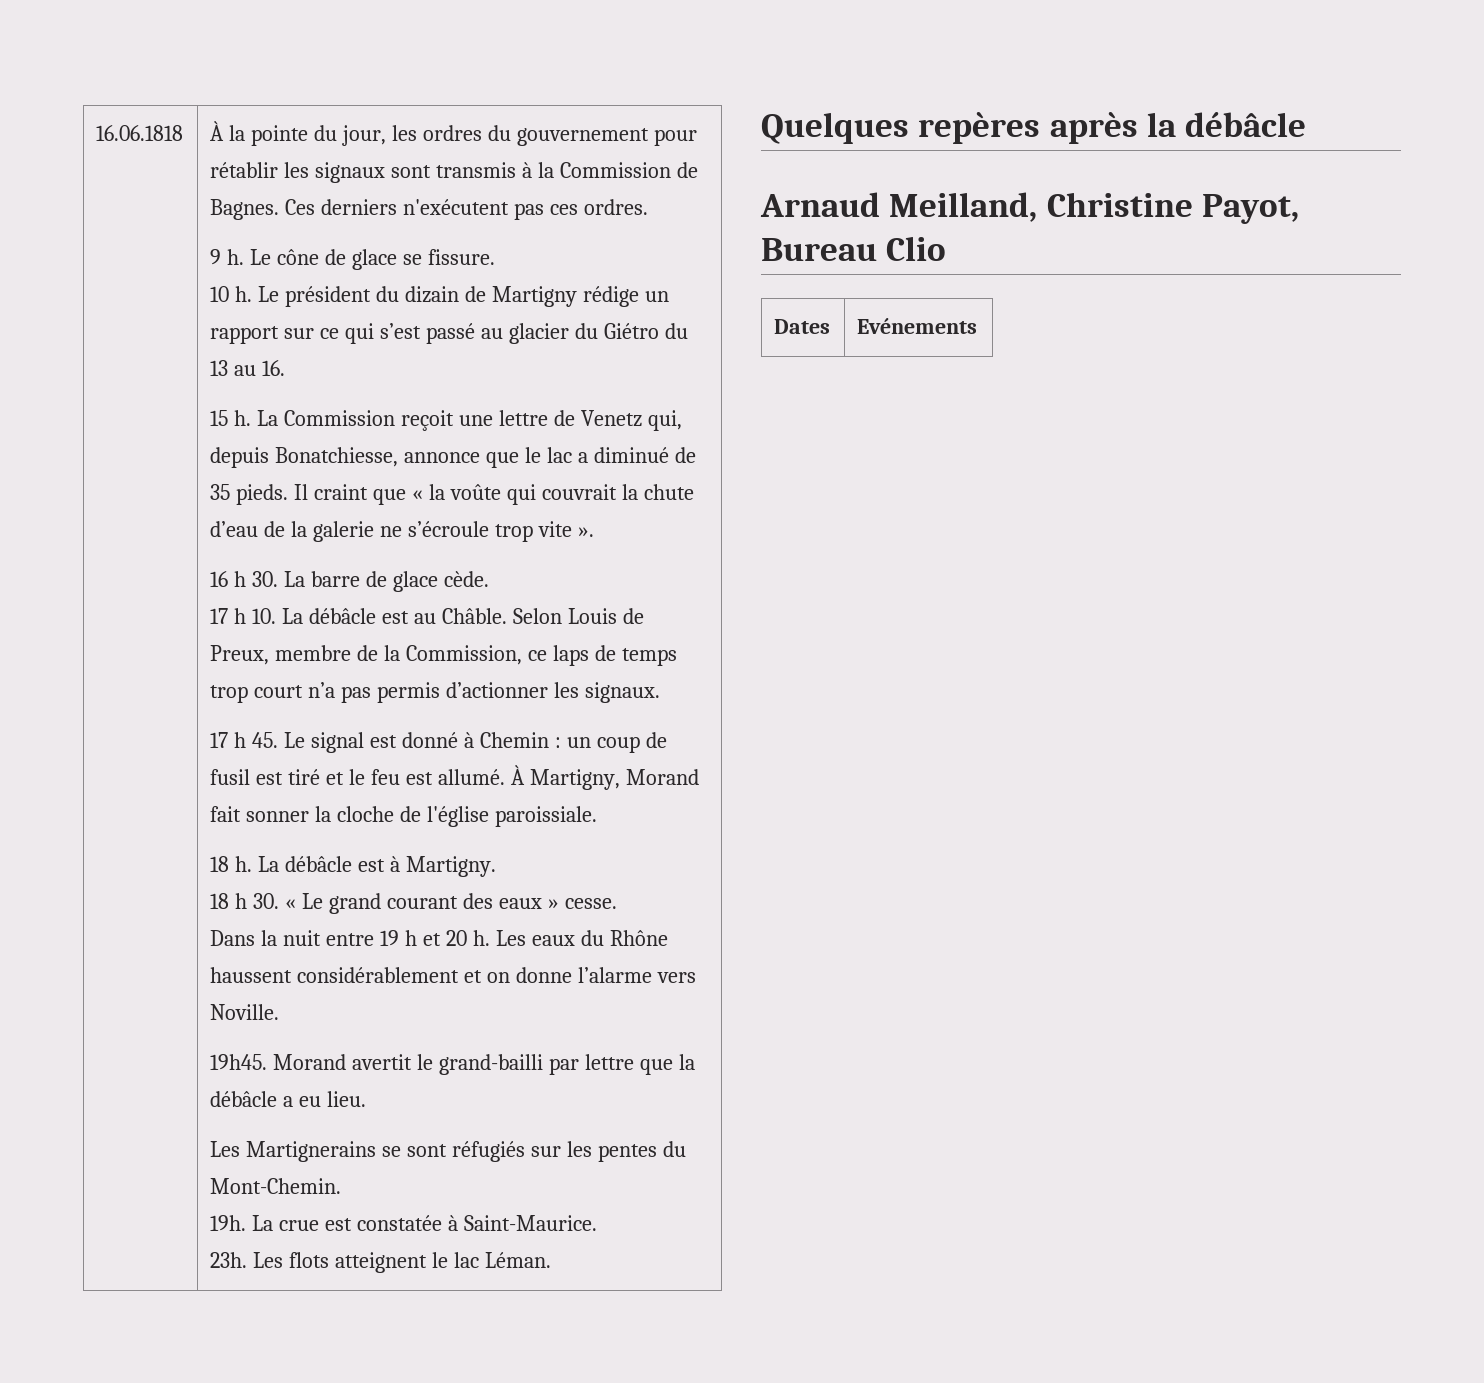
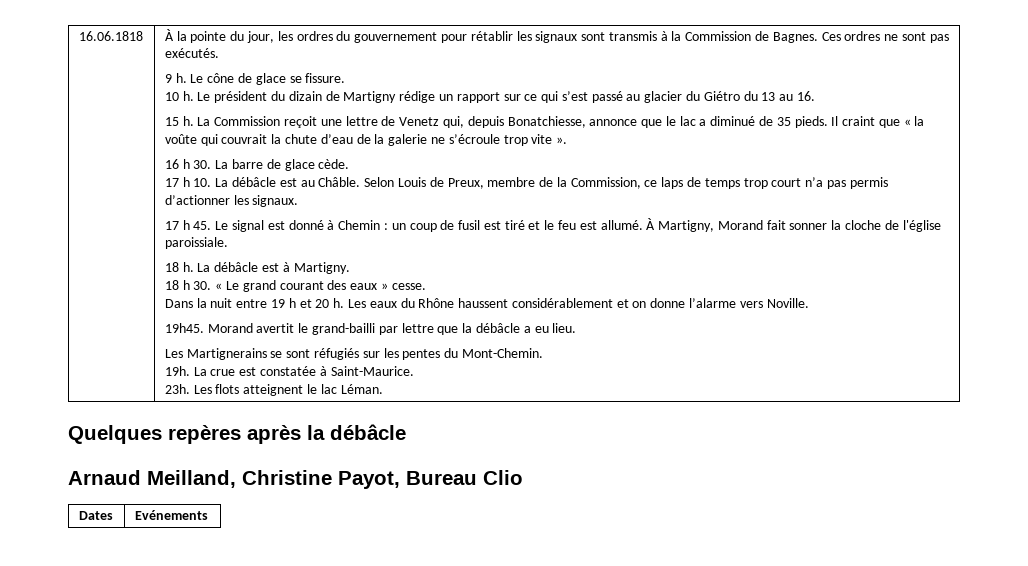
- Ces derniers n'exécutent pas ces ordres.
+ Ces ordres ne sont pas exécutés.

